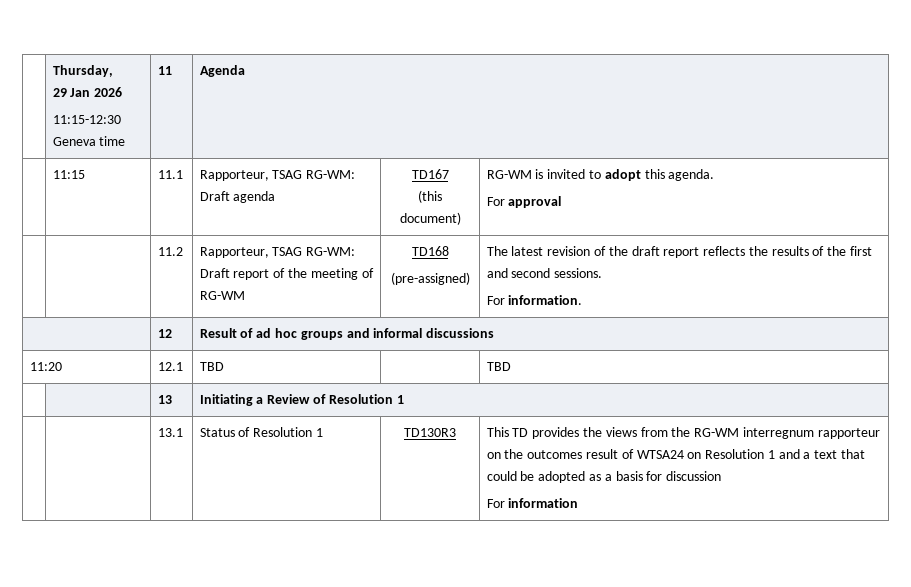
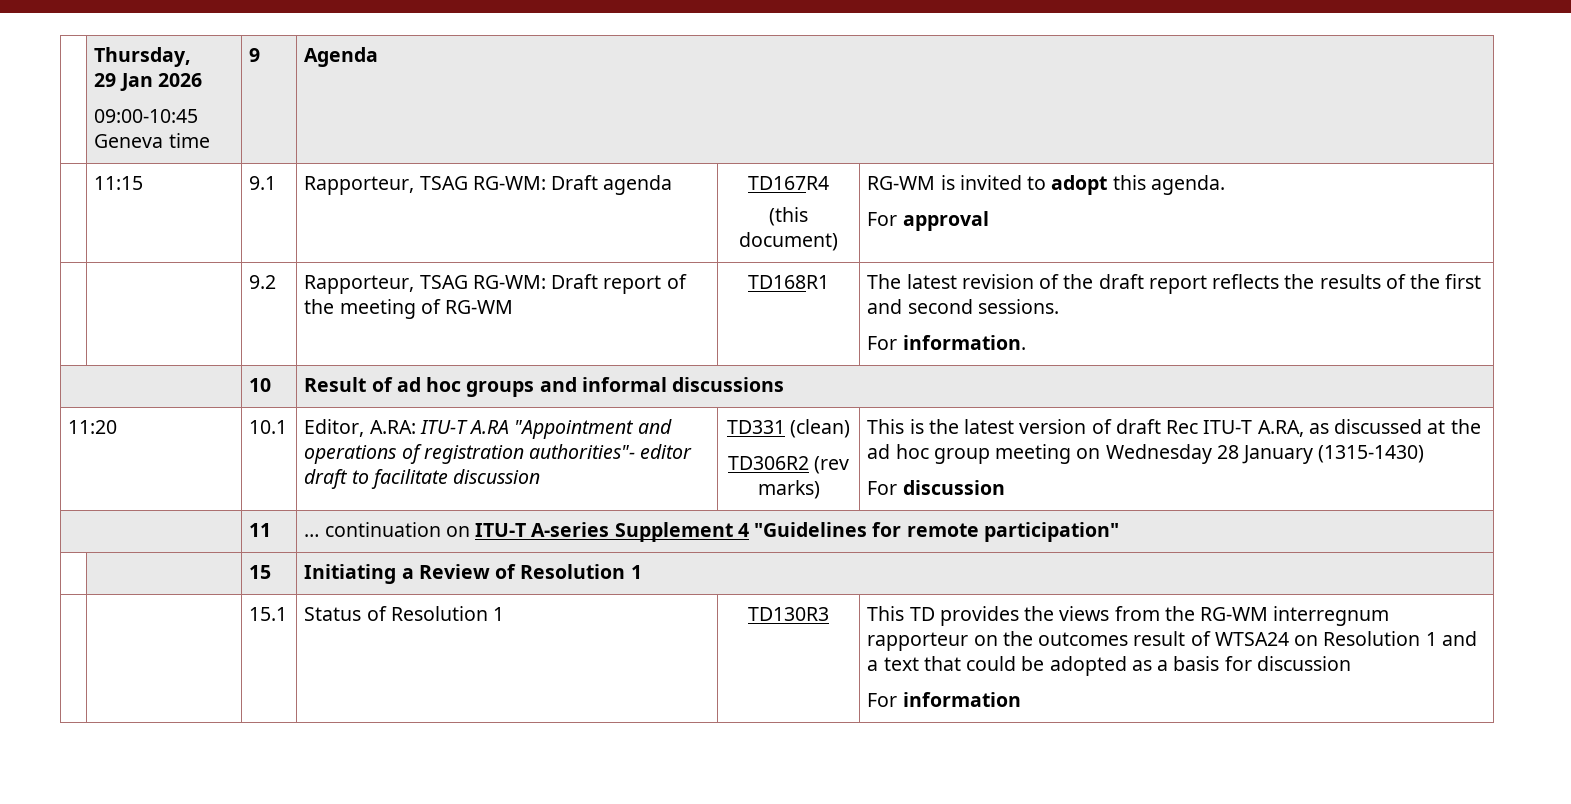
  | Thursday,
  29 Jan 2026
- 11:15-12:30 Geneva time | 11 | Agenda
+ 09:00-10:45 Geneva time | 9 | Agenda
- | 11:15 | 11.1 | Rapporteur, TSAG RG-WM: Draft agenda | TD167
+ | 11:15 | 9.1 | Rapporteur, TSAG RG-WM: Draft agenda | TD167R4
- | | 11.2 | Rapporteur, TSAG RG-WM: Draft report of the meeting of RG-WM | TD168
- (pre-assigned) | The latest revision of the draft report reflects the results of the first and second sessions.
+ | | 9.2 | Rapporteur, TSAG RG-WM: Draft report of the meeting of RG-WM | TD168R1 | The latest revision of the draft report reflects the results of the first and second sessions.
- | 12 | Result of ad hoc groups and informal discussions
+ | 10 | Result of ad hoc groups and informal discussions
- 12.1 | TBD | | TBD
- | | 13 | Initiating a Review of Resolution 1
+ 10.1 | Editor, A.RA: ITU-T A.RA "Appointment and operations of registration authorities"- editor draft to facilitate discussion | TD331 (clean)
+ TD306R2 (rev marks) | This is the latest version of draft Rec ITU-T A.RA, as discussed at the ad hoc group meeting on Wednesday 28 January (1315-1430)
+ For discussion
+ | 11 | … continuation on ITU-T A-series Supplement 4 "Guidelines for remote participation"
+ | | 15 | Initiating a Review of Resolution 1
- | | 13.1 | Status of Resolution 1 | TD130R3 | This TD provides the views from the RG-WM interregnum rapporteur on the outcomes result of WTSA24 on Resolution 1 and a text that could be adopted as a basis for discussion
+ | | 15.1 | Status of Resolution 1 | TD130R3 | This TD provides the views from the RG-WM interregnum rapporteur on the outcomes result of WTSA24 on Resolution 1 and a text that could be adopted as a basis for discussion

